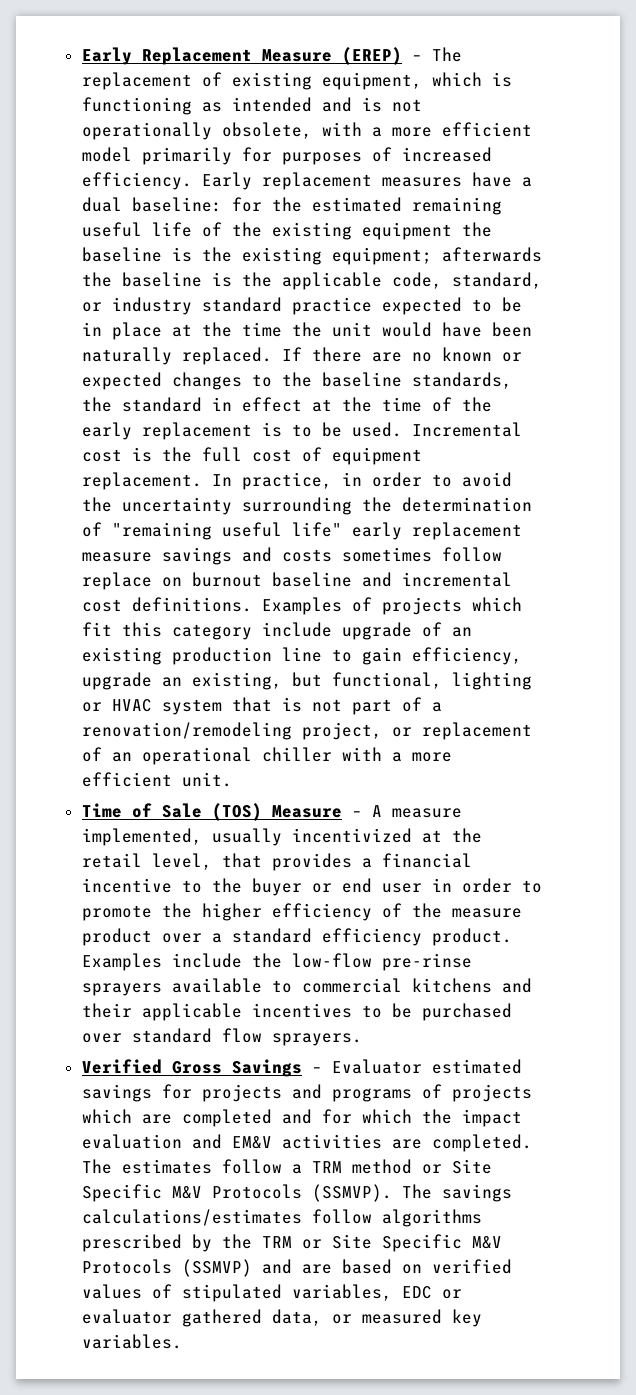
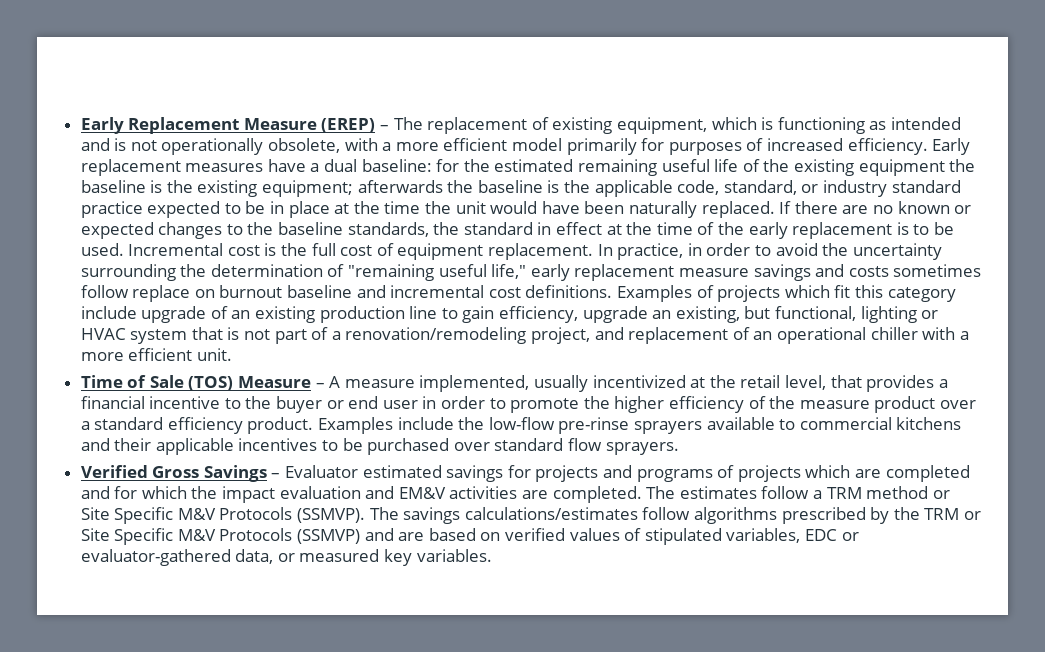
- In practice, in order to avoid the uncertainty surrounding the determination of "remaining useful life" early replacement measure savings and costs sometimes follow replace on burnout baseline and incremental cost definitions.
+ In practice, in order to avoid the uncertainty surrounding the determination of "remaining useful life," early replacement measure savings and costs sometimes follow replace on burnout baseline and incremental cost definitions.
- Examples of projects which fit this category include upgrade of an existing production line to gain efficiency, upgrade an existing, but functional, lighting or HVAC system that is not part of a renovation/remodeling project, or replacement of an operational chiller with a more efficient unit.
+ Examples of projects which fit this category include upgrade of an existing production line to gain efficiency, upgrade an existing, but functional, lighting or HVAC system that is not part of a renovation/remodeling project, and replacement of an operational chiller with a more efficient unit.
- The savings calculations/estimates follow algorithms prescribed by the TRM or Site Specific M&V Protocols (SSMVP) and are based on verified values of stipulated variables, EDC or evaluator gathered data, or measured key variables.
+ The savings calculations/estimates follow algorithms prescribed by the TRM or Site Specific M&V Protocols (SSMVP) and are based on verified values of stipulated variables, EDC or evaluator-gathered data, or measured key variables.

